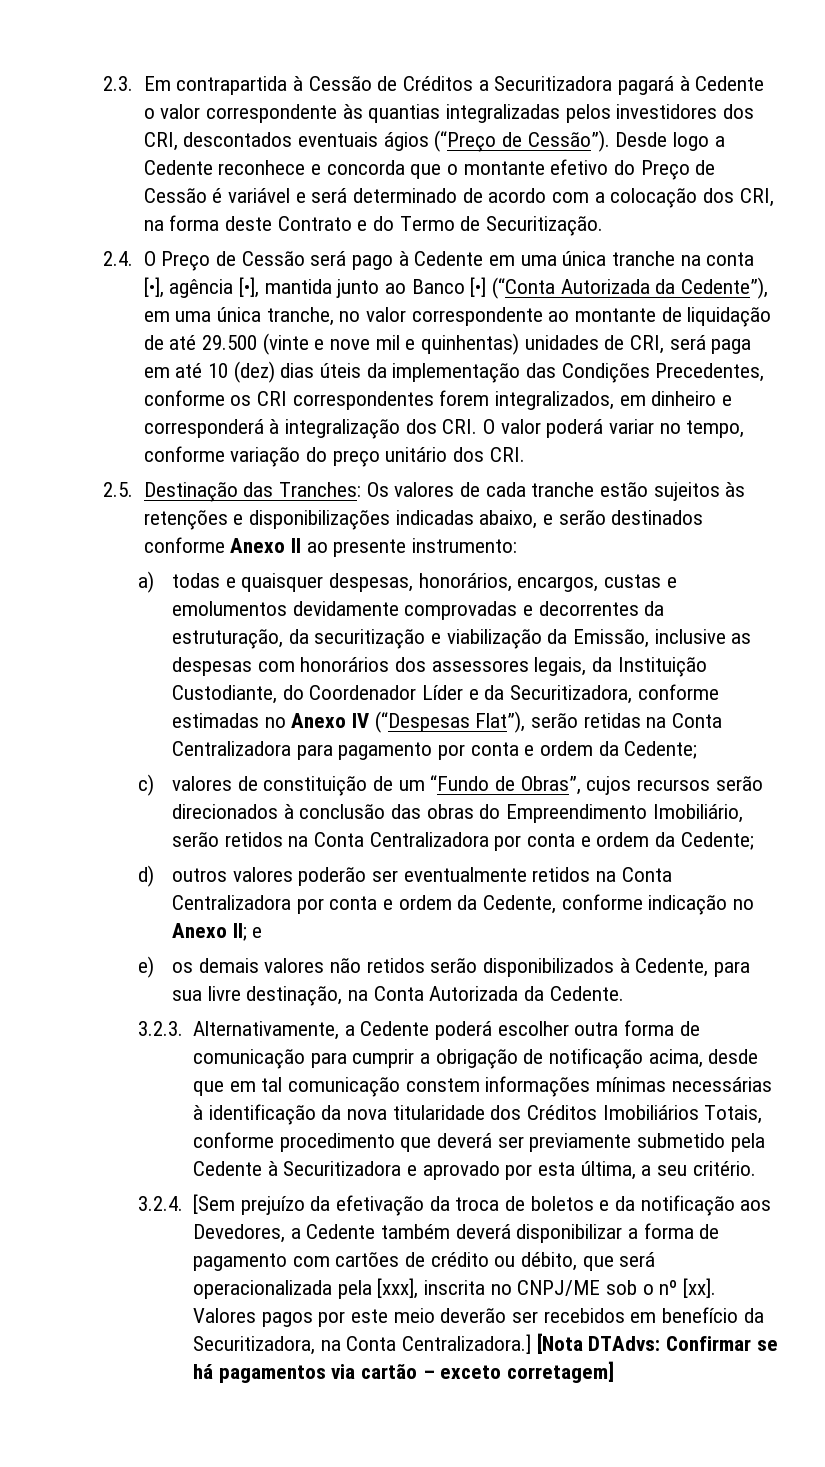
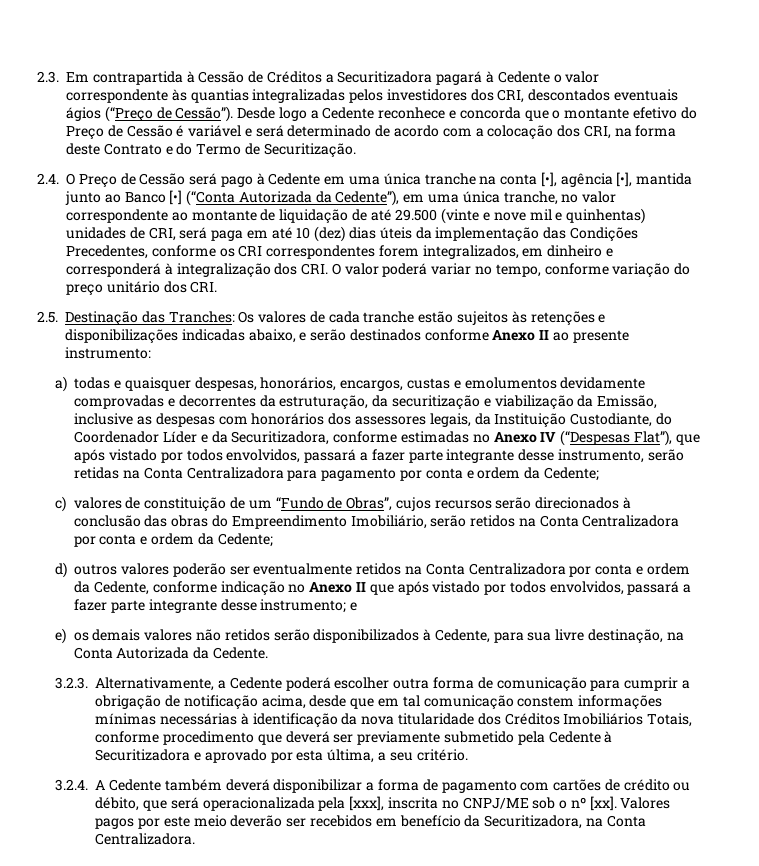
- a) todas e quaisquer despesas, honorários, encargos, custas e emolumentos devidamente comprovadas e decorrentes da estruturação, da securitização e viabilização da Emissão, inclusive as despesas com honorários dos assessores legais, da Instituição Custodiante, do Coordenador Líder e da Securitizadora, conforme estimadas no Anexo IV (“Despesas Flat”), serão retidas na Conta Centralizadora para pagamento por conta e ordem da Cedente;
+ a) todas e quaisquer despesas, honorários, encargos, custas e emolumentos devidamente comprovadas e decorrentes da estruturação, da securitização e viabilização da Emissão, inclusive as despesas com honorários dos assessores legais, da Instituição Custodiante, do Coordenador Líder e da Securitizadora, conforme estimadas no Anexo IV (“Despesas Flat”), que após vistado por todos envolvidos, passará a fazer parte integrante desse instrumento, serão retidas na Conta Centralizadora para pagamento por conta e ordem da Cedente;
- d) outros valores poderão ser eventualmente retidos na Conta Centralizadora por conta e ordem da Cedente, conforme indicação no Anexo II; e
+ d) outros valores poderão ser eventualmente retidos na Conta Centralizadora por conta e ordem da Cedente, conforme indicação no Anexo II que após vistado por todos envolvidos, passará a fazer parte integrante desse instrumento; e
- 3.2.4. [Sem prejuízo da efetivação da troca de boletos e da notificação aos Devedores, a Cedente também deverá disponibilizar a forma de pagamento com cartões de crédito ou débito, que será operacionalizada pela [xxx], inscrita no CNPJ/ME sob o nº [xx].
+ 3.2.4. A Cedente também deverá disponibilizar a forma de pagamento com cartões de crédito ou débito, que será operacionalizada pela [xxx], inscrita no CNPJ/ME sob o nº [xx].
- Valores pagos por este meio deverão ser recebidos em benefício da Securitizadora, na Conta Centralizadora.] [Nota DTAdvs: Confirmar se há pagamentos via cartão – exceto corretagem]
+ Valores pagos por este meio deverão ser recebidos em benefício da Securitizadora, na Conta Centralizadora.

